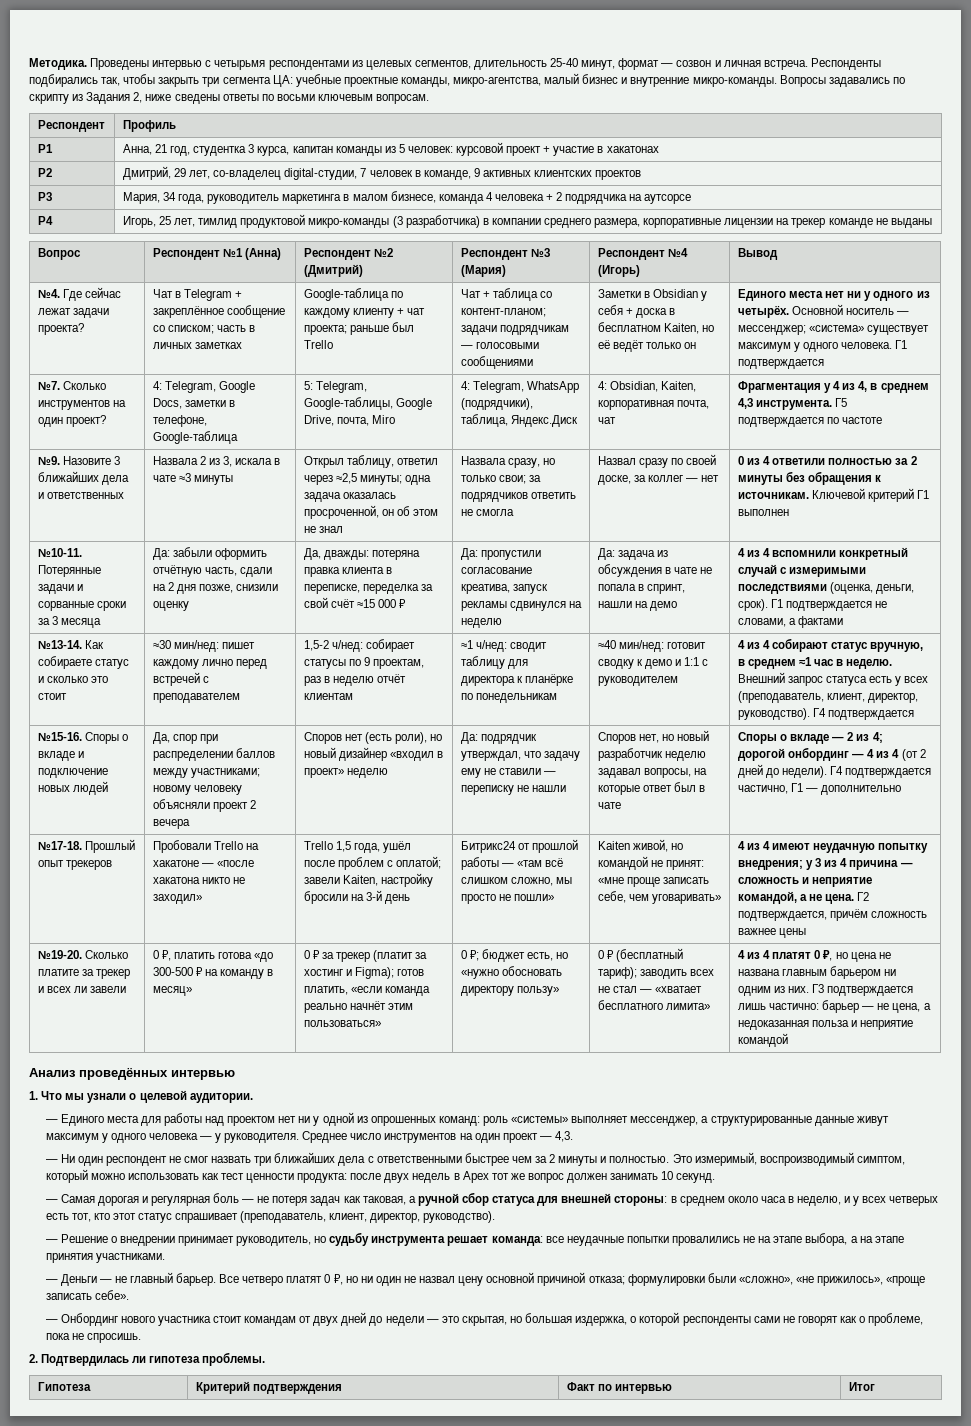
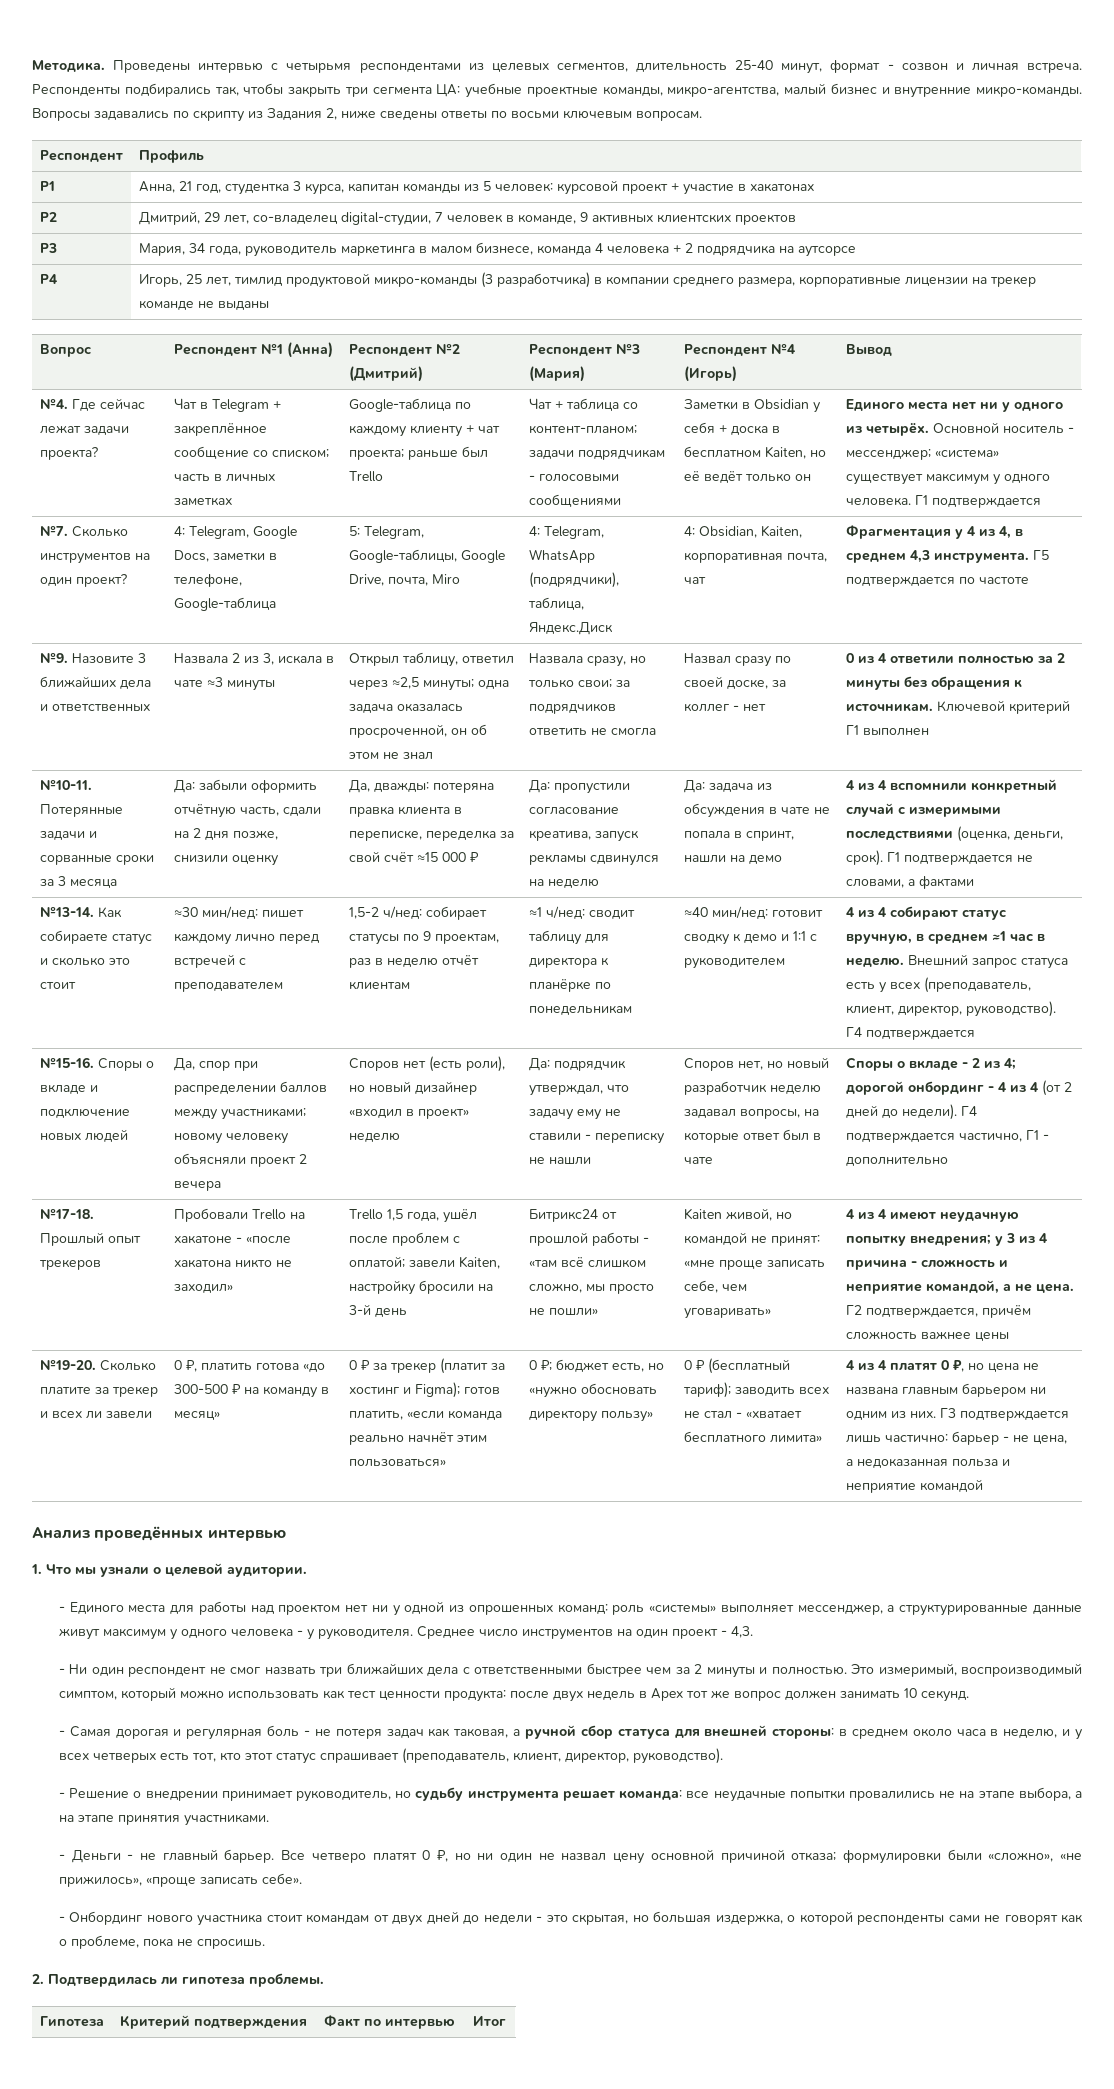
- Проведены интервью с четырьмя респондентами из целевых сегментов, длительность 25-40 минут, формат — созвон и личная встреча.
+ Проведены интервью с четырьмя респондентами из целевых сегментов, длительность 25-40 минут, формат - созвон и личная встреча.
- Чат + таблица со контент-планом; задачи подрядчикам — голосовыми сообщениями
+ Чат + таблица со контент-планом; задачи подрядчикам - голосовыми сообщениями
- Основной носитель — мессенджер; «система» существует максимум у одного человека.
+ Основной носитель - мессенджер; «система» существует максимум у одного человека.
- Назвал сразу по своей доске, за коллег — нет
+ Назвал сразу по своей доске, за коллег - нет
- Да: подрядчик утверждал, что задачу ему не ставили — переписку не нашли
+ Да: подрядчик утверждал, что задачу ему не ставили - переписку не нашли
- Споры о вкладе — 2 из 4; дорогой онбординг — 4 из 4 (от 2 дней до недели).
+ Споры о вкладе - 2 из 4; дорогой онбординг - 4 из 4 (от 2 дней до недели).
- Г4 подтверждается частично, Г1 — дополнительно
+ Г4 подтверждается частично, Г1 - дополнительно
- Пробовали Trello на хакатоне — «после хакатона никто не заходил»
+ Пробовали Trello на хакатоне - «после хакатона никто не заходил»
- Битрикс24 от прошлой работы — «там всё слишком сложно, мы просто не пошли»
+ Битрикс24 от прошлой работы - «там всё слишком сложно, мы просто не пошли»
- 4 из 4 имеют неудачную попытку внедрения; у 3 из 4 причина — сложность и неприятие командой, а не цена.
+ 4 из 4 имеют неудачную попытку внедрения; у 3 из 4 причина - сложность и неприятие командой, а не цена.
- 0 ₽ (бесплатный тариф); заводить всех не стал — «хватает бесплатного лимита»
+ 0 ₽ (бесплатный тариф); заводить всех не стал - «хватает бесплатного лимита»
- Г3 подтверждается лишь частично: барьер — не цена, а недоказанная польза и неприятие командой
+ Г3 подтверждается лишь частично: барьер - не цена, а недоказанная польза и неприятие командой
- — Единого места для работы над проектом нет ни у одной из опрошенных команд: роль «системы» выполняет мессенджер, а структурированные данные живут максимум у одного человека — у руководителя.
+ - Единого места для работы над проектом нет ни у одной из опрошенных команд: роль «системы» выполняет мессенджер, а структурированные данные живут максимум у одного человека - у руководителя.
- Среднее число инструментов на один проект — 4,3.
+ Среднее число инструментов на один проект - 4,3.
- — Ни один респондент не смог назвать три ближайших дела с ответственными быстрее чем за 2 минуты и полностью.
+ - Ни один респондент не смог назвать три ближайших дела с ответственными быстрее чем за 2 минуты и полностью.
- — Самая дорогая и регулярная боль — не потеря задач как таковая, а ручной сбор статуса для внешней стороны: в среднем около часа в неделю, и у всех четверых есть тот, кто этот статус спрашивает (преподаватель, клиент, директор, руководство).
+ - Самая дорогая и регулярная боль - не потеря задач как таковая, а ручной сбор статуса для внешней стороны: в среднем около часа в неделю, и у всех четверых есть тот, кто этот статус спрашивает (преподаватель, клиент, директор, руководство).
- — Решение о внедрении принимает руководитель, но судьбу инструмента решает команда: все неудачные попытки провалились не на этапе выбора, а на этапе принятия участниками.
+ - Решение о внедрении принимает руководитель, но судьбу инструмента решает команда: все неудачные попытки провалились не на этапе выбора, а на этапе принятия участниками.
- — Деньги — не главный барьер.
+ - Деньги - не главный барьер.
- — Онбординг нового участника стоит командам от двух дней до недели — это скрытая, но большая издержка, о которой респонденты сами не говорят как о проблеме, пока не спросишь.
+ - Онбординг нового участника стоит командам от двух дней до недели - это скрытая, но большая издержка, о которой респонденты сами не говорят как о проблеме, пока не спросишь.

